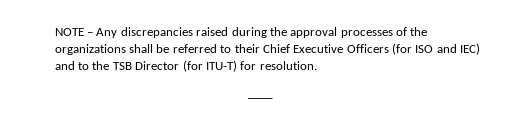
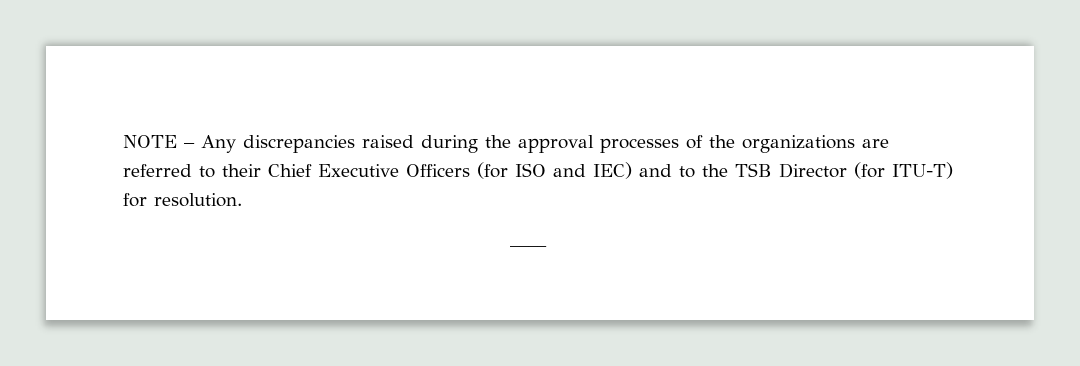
- NOTE – Any discrepancies raised during the approval processes of the organizations shall be referred to their Chief Executive Officers (for ISO and IEC) and to the TSB Director (for ITU-T) for resolution.
+ NOTE – Any discrepancies raised during the approval processes of the organizations are referred to their Chief Executive Officers (for ISO and IEC) and to the TSB Director (for ITU-T) for resolution.

